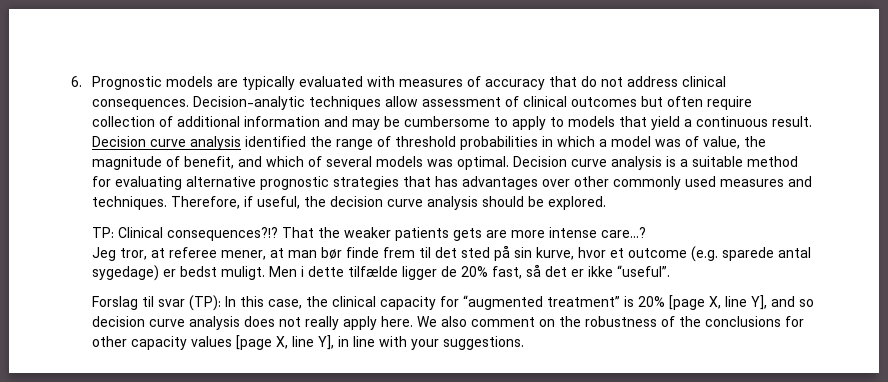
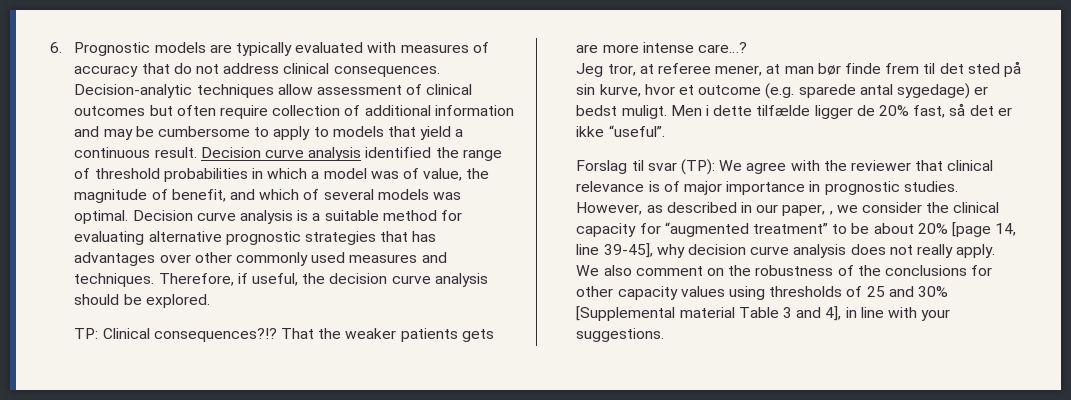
- Forslag til svar (TP): In this case, the clinical capacity for “augmented treatment” is 20% [page X, line Y], and so decision curve analysis does not really apply here.
+ Forslag til svar (TP): We agree with the reviewer that clinical relevance is of major importance in prognostic studies. However, as described in our paper, , we consider the clinical capacity for “augmented treatment” to be about 20% [page 14, line 39-45], why decision curve analysis does not really apply.
- We also comment on the robustness of the conclusions for other capacity values [page X, line Y], in line with your suggestions.
+ We also comment on the robustness of the conclusions for other capacity values using thresholds of 25 and 30% [Supplemental material Table 3 and 4], in line with your suggestions.

